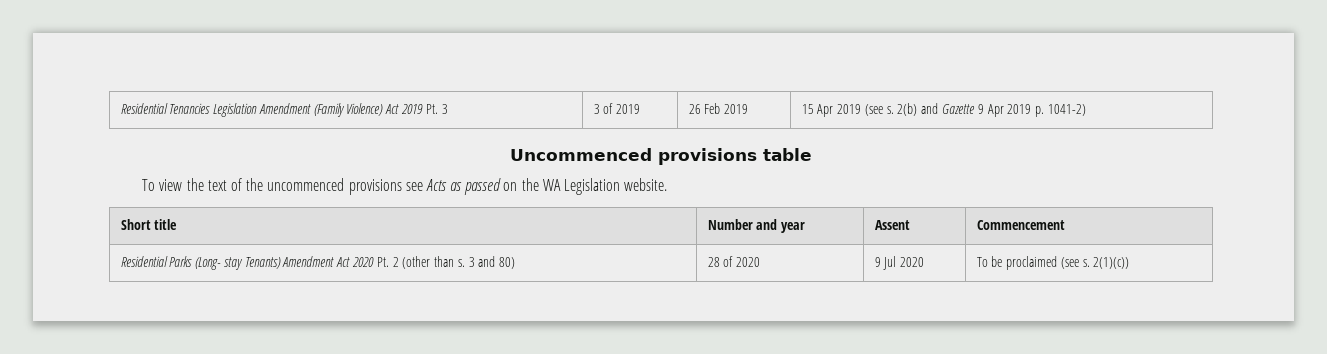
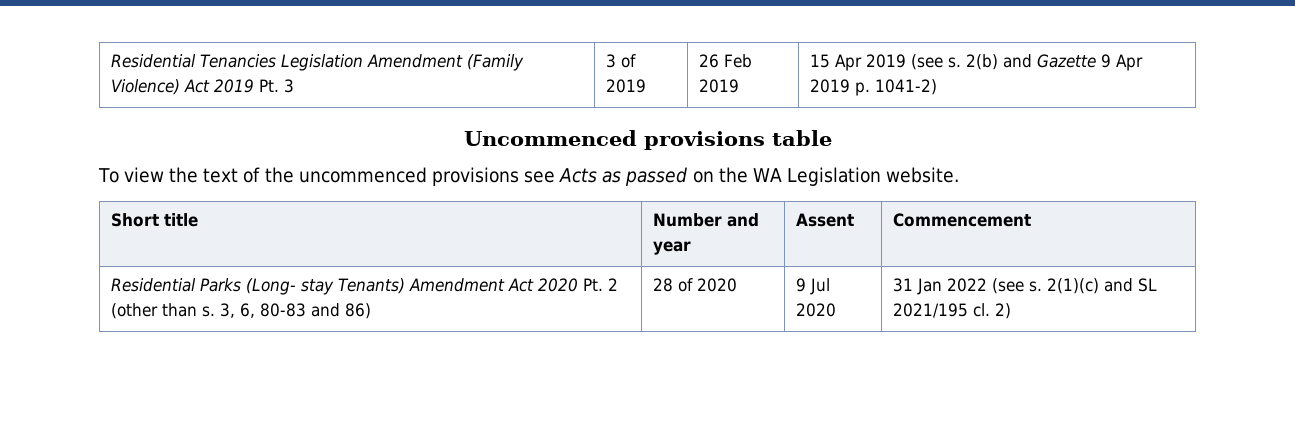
- Residential Parks (Long- stay Tenants) Amendment Act 2020 Pt. 2 (other than s. 3 and 80) | 28 of 2020 | 9 Jul 2020 | To be proclaimed (see s. 2(1)(c))
+ Residential Parks (Long- stay Tenants) Amendment Act 2020 Pt. 2 (other than s. 3, 6, 80-83 and 86) | 28 of 2020 | 9 Jul 2020 | 31 Jan 2022 (see s. 2(1)(c) and SL 2021/195 cl. 2)

